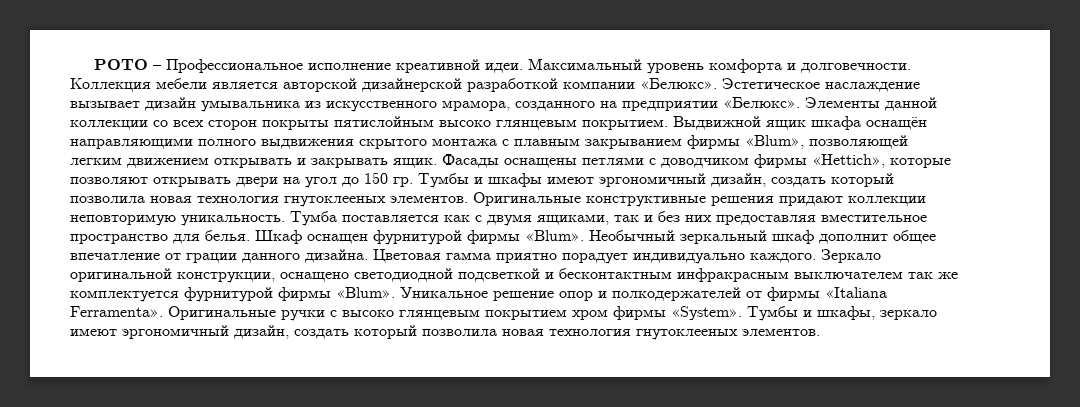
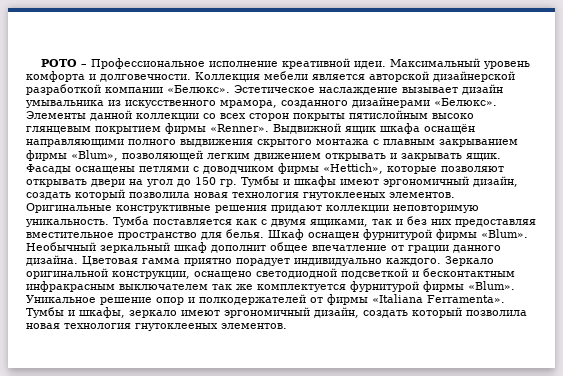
- Эстетическое наслаждение вызывает дизайн умывальника из искусственного мрамора, созданного на предприятии «Белюкс».
+ Эстетическое наслаждение вызывает дизайн умывальника из искусственного мрамора, созданного дизайнерами «Белюкс».
- Элементы данной коллекции со всех сторон покрыты пятислойным высоко глянцевым покрытием.
+ Элементы данной коллекции со всех сторон покрыты пятислойным высоко глянцевым покрытием фирмы «Renner».
- Оригинальные ручки с высоко глянцевым покрытием хром фирмы «System».

